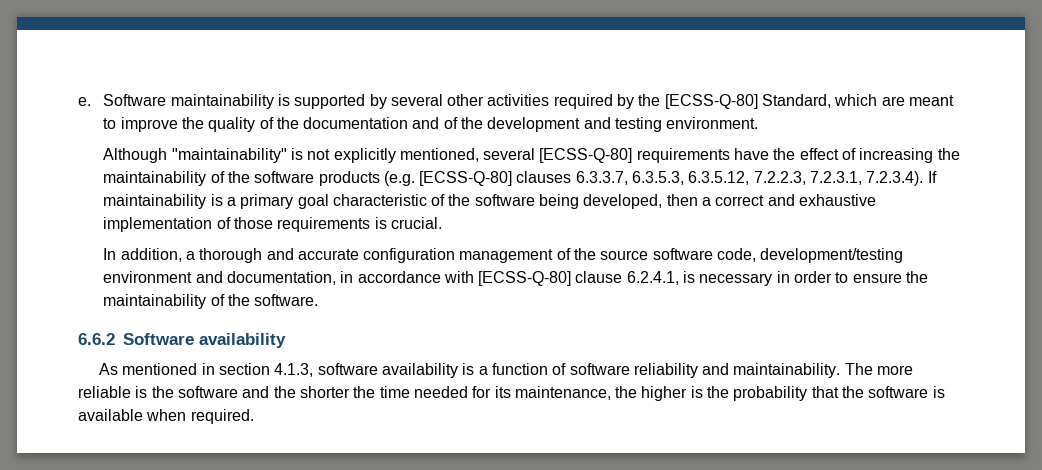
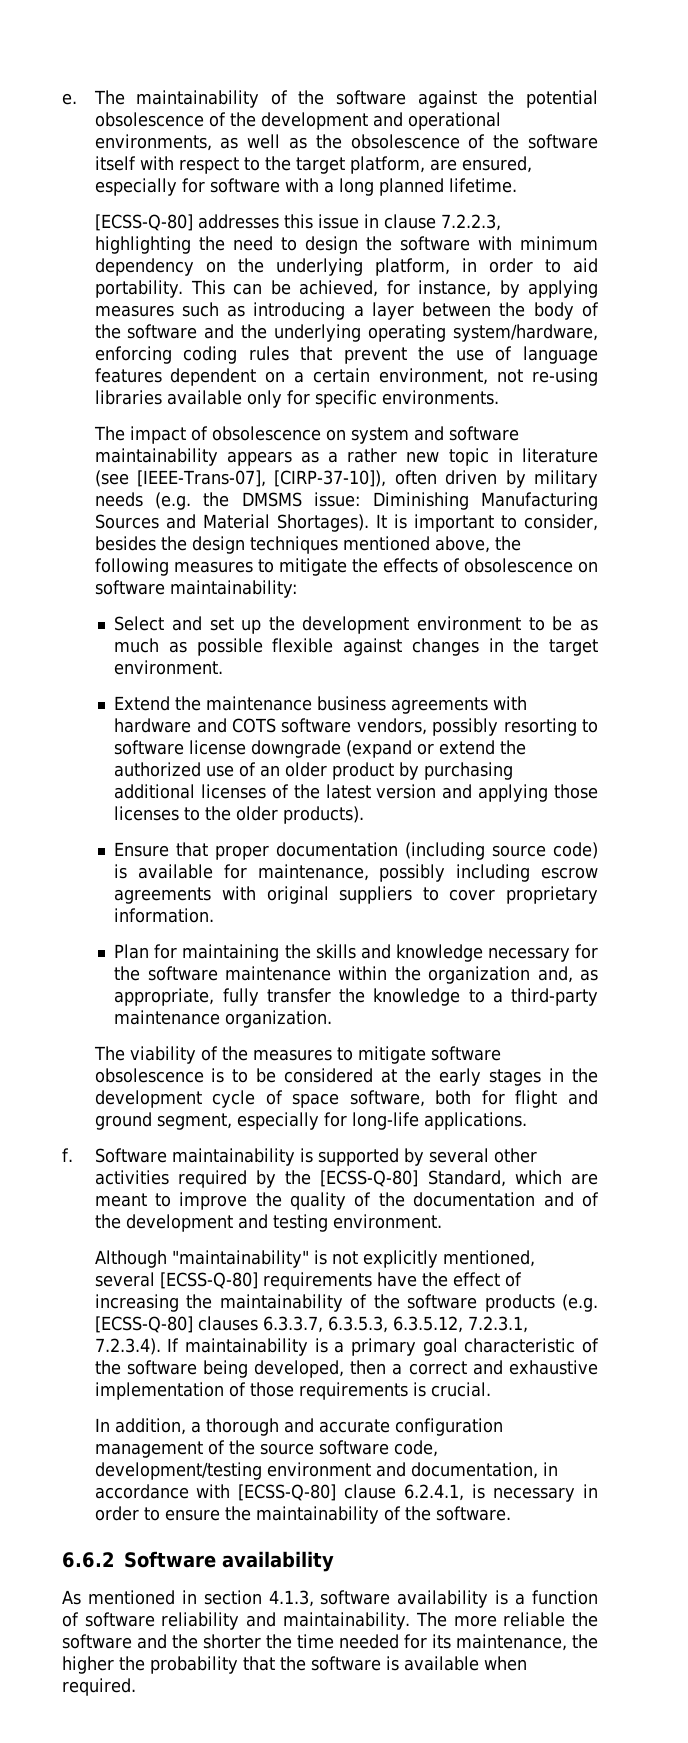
+ The maintainability of the software against the potential obsolescence of the development and operational environments, as well as the obsolescence of the software itself with respect to the target platform, are ensured, especially for software with a long planned lifetime.
+ [ECSS-Q-80] addresses this issue in clause 7.2.2.3, highlighting the need to design the software with minimum dependency on the underlying platform, in order to aid portability. This can be achieved, for instance, by applying measures such as introducing a layer between the body of the software and the underlying operating system/hardware, enforcing coding rules that prevent the use of language features dependent on a certain environment, not re-using libraries available only for specific environments.
+ The impact of obsolescence on system and software maintainability appears as a rather new topic in literature (see [IEEE-Trans-07], [CIRP-37-10]), often driven by military needs (e.g. the DMSMS issue: Diminishing Manufacturing Sources and Material Shortages). It is important to consider, besides the design techniques mentioned above, the following measures to mitigate the effects of obsolescence on software maintainability:
+ Select and set up the development environment to be as much as possible flexible against changes in the target environment.
+ Extend the maintenance business agreements with hardware and COTS software vendors, possibly resorting to software license downgrade (expand or extend the authorized use of an older product by purchasing additional licenses of the latest version and applying those licenses to the older products).
+ Ensure that proper documentation (including source code) is available for maintenance, possibly including escrow agreements with original suppliers to cover proprietary information.
+ Plan for maintaining the skills and knowledge necessary for the software maintenance within the organization and, as appropriate, fully transfer the knowledge to a third-party maintenance organization.
+ The viability of the measures to mitigate software obsolescence is to be considered at the early stages in the development cycle of space software, both for flight and ground segment, especially for long-life applications.
+ f.
- Although "maintainability" is not explicitly mentioned, several [ECSS-Q-80] requirements have the effect of increasing the maintainability of the software products (e.g. [ECSS-Q-80] clauses 6.3.3.7, 6.3.5.3, 6.3.5.12, 7.2.2.3, 7.2.3.1, 7.2.3.4). If maintainability is a primary goal characteristic of the software being developed, then a correct and exhaustive implementation of those requirements is crucial.
+ Although "maintainability" is not explicitly mentioned, several [ECSS-Q-80] requirements have the effect of increasing the maintainability of the software products (e.g. [ECSS-Q-80] clauses 6.3.3.7, 6.3.5.3, 6.3.5.12, 7.2.3.1, 7.2.3.4). If maintainability is a primary goal characteristic of the software being developed, then a correct and exhaustive implementation of those requirements is crucial.
- The more reliable is the software and the shorter the time needed for its maintenance, the higher is the probability that the software is available when required.
+ The more reliable the software and the shorter the time needed for its maintenance, the higher the probability that the software is available when required.

